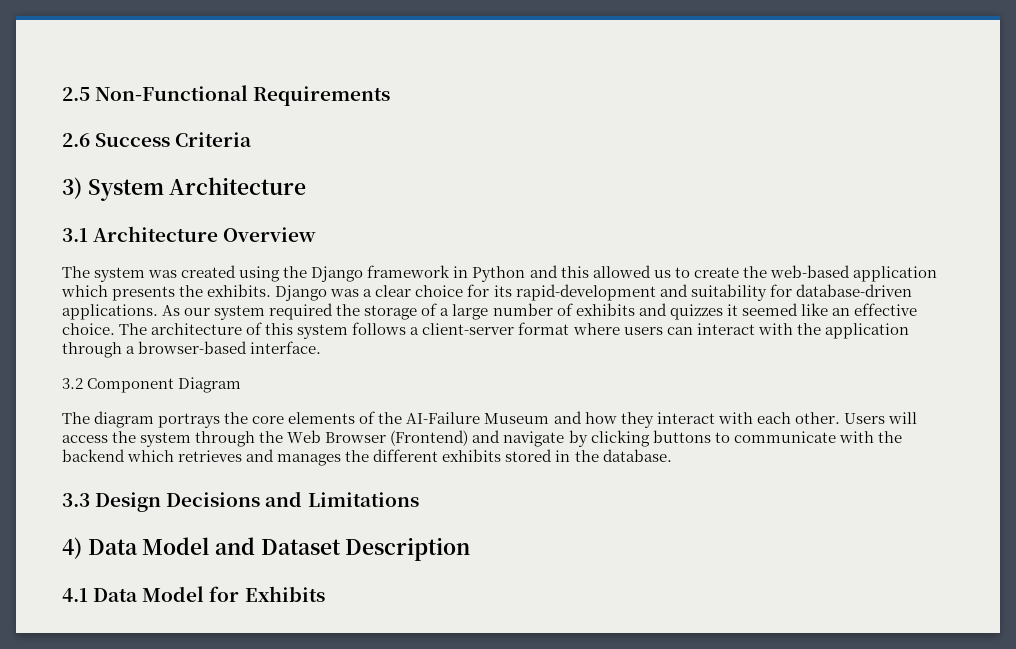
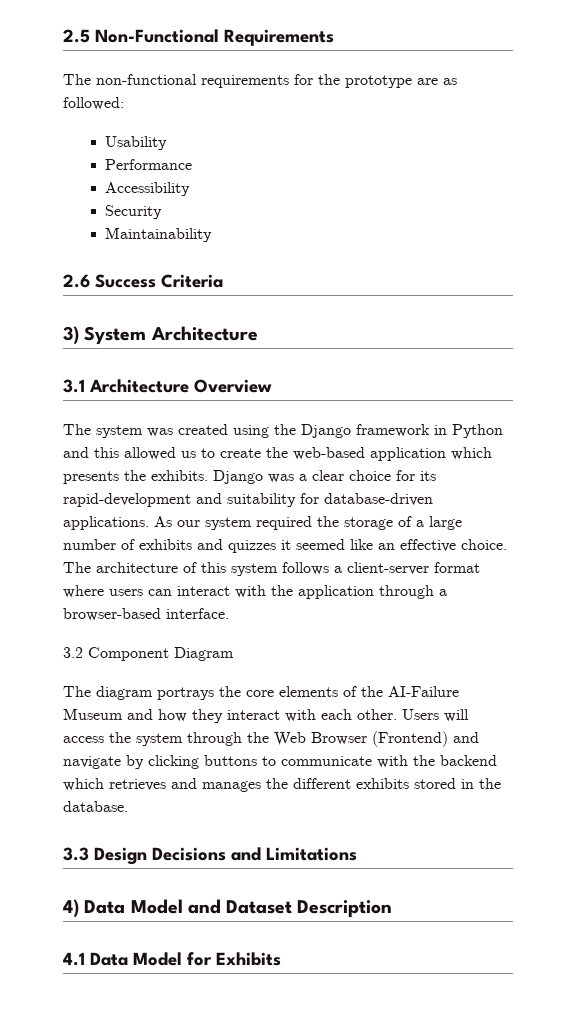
+ The non-functional requirements for the prototype are as followed:
+ Usability
+ Performance
+ Accessibility
+ Security
+ Maintainability

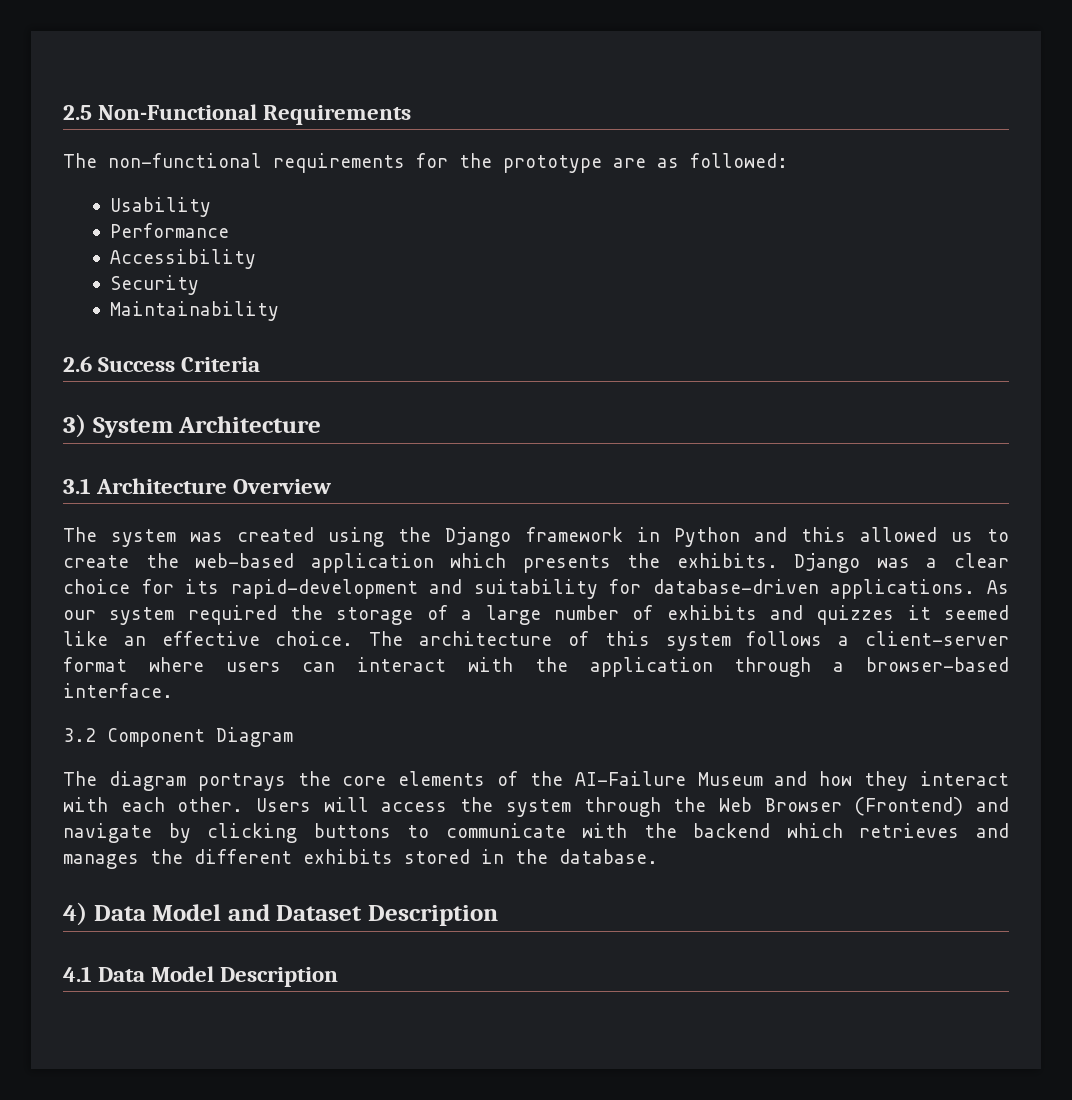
- 3.3 Design Decisions and Limitations
- 4.1 Data Model for Exhibits
+ 4.1 Data Model Description

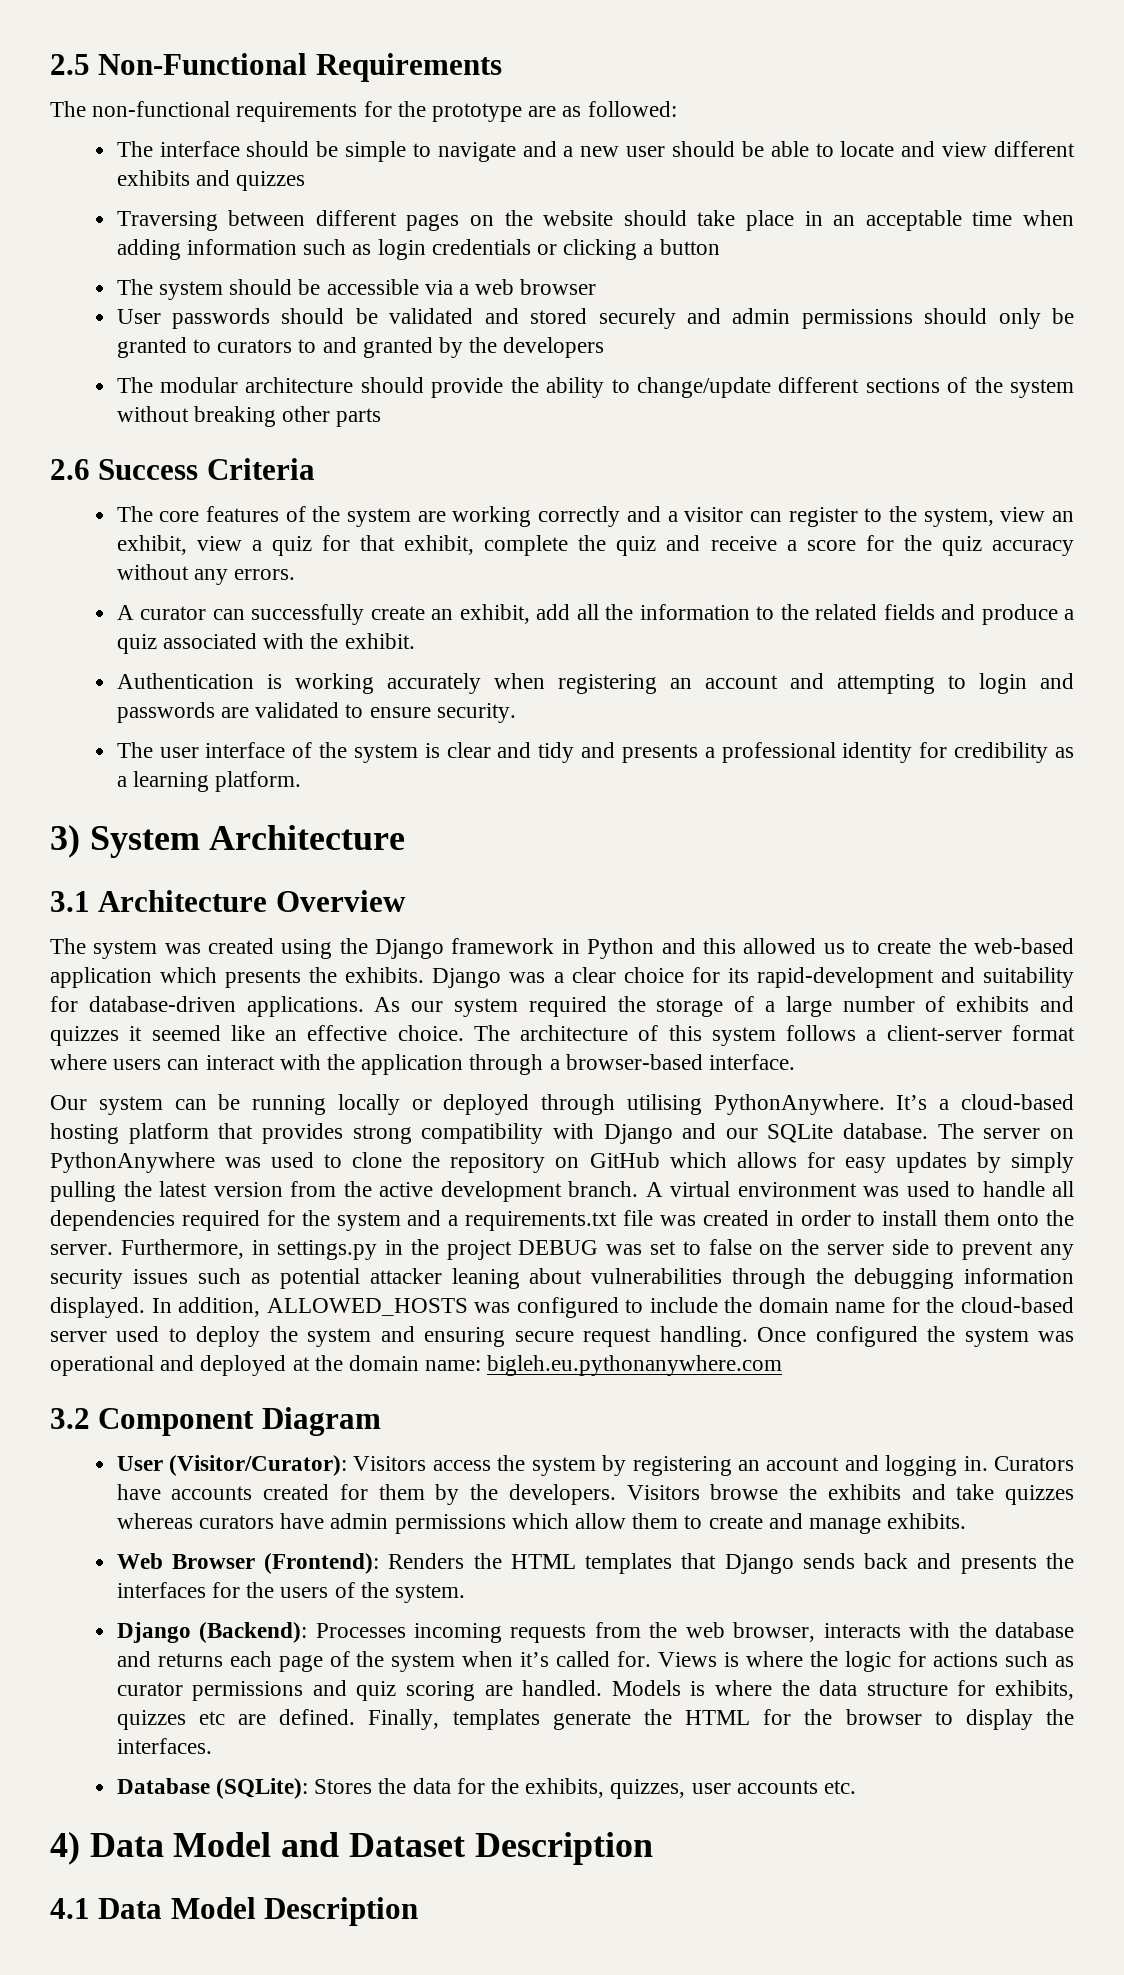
- Usability
- Performance
- Accessibility
- Security
- Maintainability
+ The interface should be simple to navigate and a new user should be able to locate and view different exhibits and quizzes
+ Traversing between different pages on the website should take place in an acceptable time when adding information such as login credentials or clicking a button
+ The system should be accessible via a web browser
+ User passwords should be validated and stored securely and admin permissions should only be granted to curators to and granted by the developers
+ The modular architecture should provide the ability to change/update different sections of the system without breaking other parts
  2.6 Success Criteria
+ The core features of the system are working correctly and a visitor can register to the system, view an exhibit, view a quiz for that exhibit, complete the quiz and receive a score for the quiz accuracy without any errors.
+ A curator can successfully create an exhibit, add all the information to the related fields and produce a quiz associated with the exhibit.
+ Authentication is working accurately when registering an account and attempting to login and passwords are validated to ensure security.
+ The user interface of the system is clear and tidy and presents a professional identity for credibility as a learning platform.
+ Our system can be running locally or deployed through utilising PythonAnywhere. It’s a cloud-based hosting platform that provides strong compatibility with Django and our SQLite database. The server on PythonAnywhere was used to clone the repository on GitHub which allows for easy updates by simply pulling the latest version from the active development branch. A virtual environment was used to handle all dependencies required for the system and a requirements.txt file was created in order to install them onto the server. Furthermore, in settings.py in the project DEBUG was set to false on the server side to prevent any security issues such as potential attacker leaning about vulnerabilities through the debugging information displayed. In addition, ALLOWED_HOSTS was configured to include the domain name for the cloud-based server used to deploy the system and ensuring secure request handling. Once configured the system was operational and deployed at the domain name: bigleh.eu.pythonanywhere.com
  3.2 Component Diagram
- The diagram portrays the core elements of the AI-Failure Museum and how they interact with each other. Users will access the system through the Web Browser (Frontend) and navigate by clicking buttons to communicate with the backend which retrieves and manages the different exhibits stored in the database.
+ User (Visitor/Curator): Visitors access the system by registering an account and logging in. Curators have accounts created for them by the developers. Visitors browse the exhibits and take quizzes whereas curators have admin permissions which allow them to create and manage exhibits.
+ Web Browser (Frontend): Renders the HTML templates that Django sends back and presents the interfaces for the users of the system.
+ Django (Backend): Processes incoming requests from the web browser, interacts with the database and returns each page of the system when it’s called for. Views is where the logic for actions such as curator permissions and quiz scoring are handled. Models is where the data structure for exhibits, quizzes etc are defined. Finally, templates generate the HTML for the browser to display the interfaces.
+ Database (SQLite): Stores the data for the exhibits, quizzes, user accounts etc.

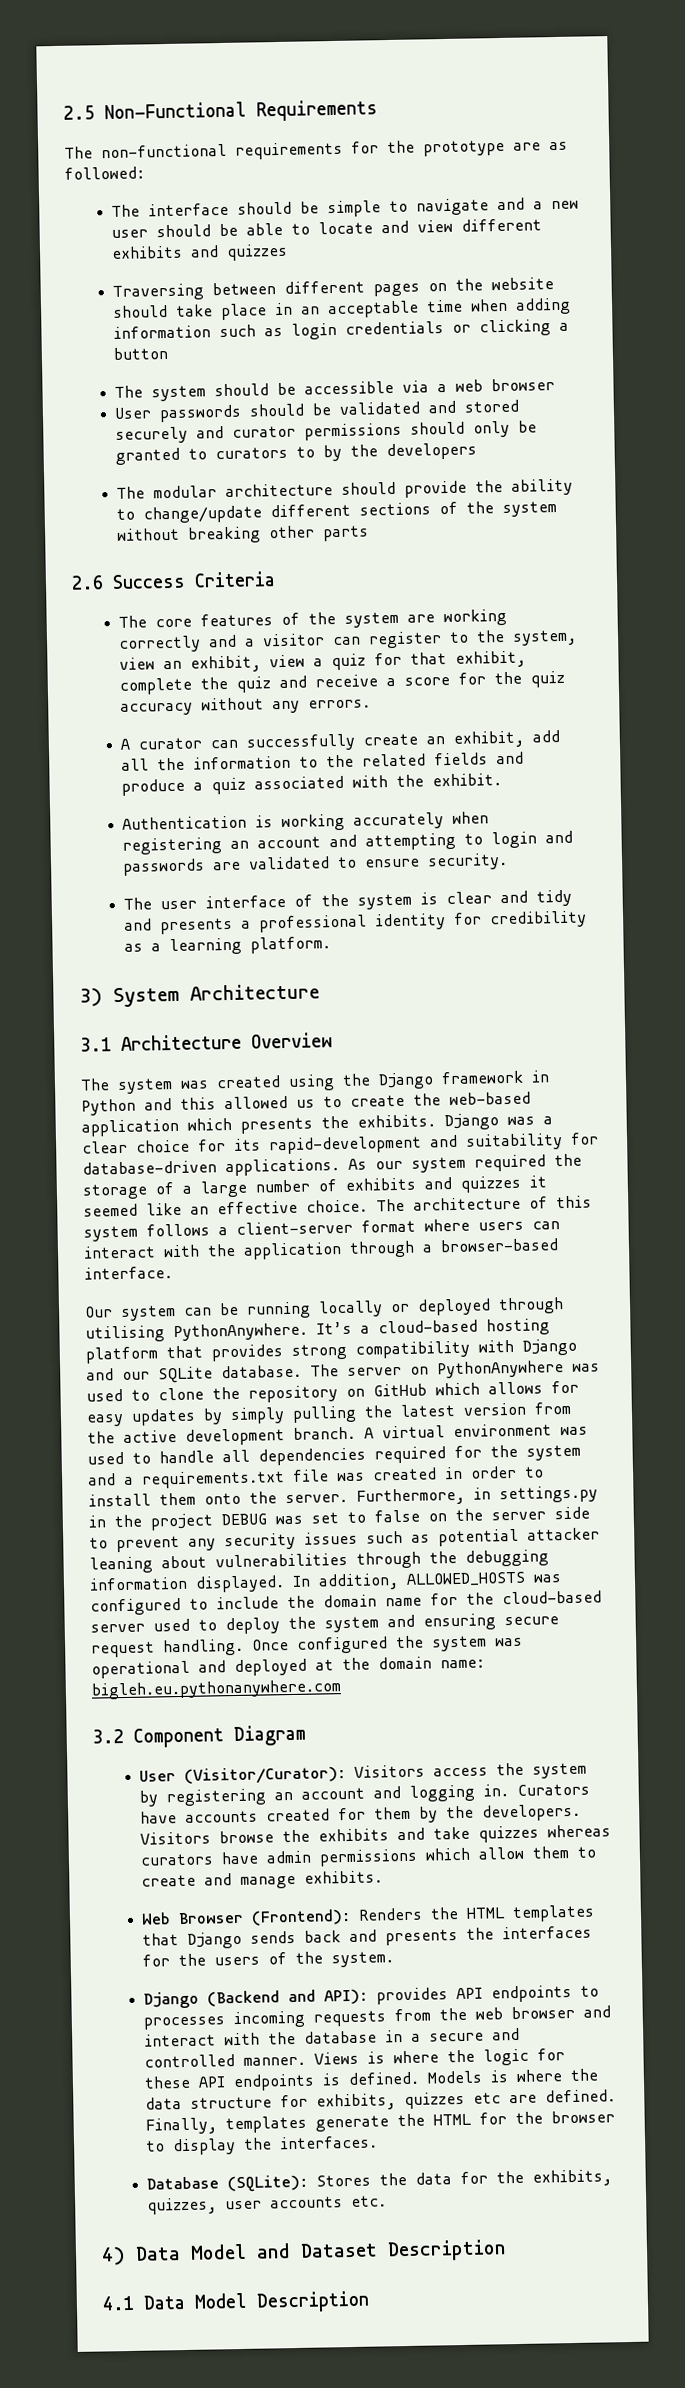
- User passwords should be validated and stored securely and admin permissions should only be granted to curators to and granted by the developers
+ User passwords should be validated and stored securely and curator permissions should only be granted to curators to by the developers
- Django (Backend): Processes incoming requests from the web browser, interacts with the database and returns each page of the system when it’s called for.
+ Django (Backend and API): provides API endpoints to processes incoming requests from the web browser and interact with the database in a secure and controlled manner.
- Views is where the logic for actions such as curator permissions and quiz scoring are handled.
+ Views is where the logic for these API endpoints is defined.

